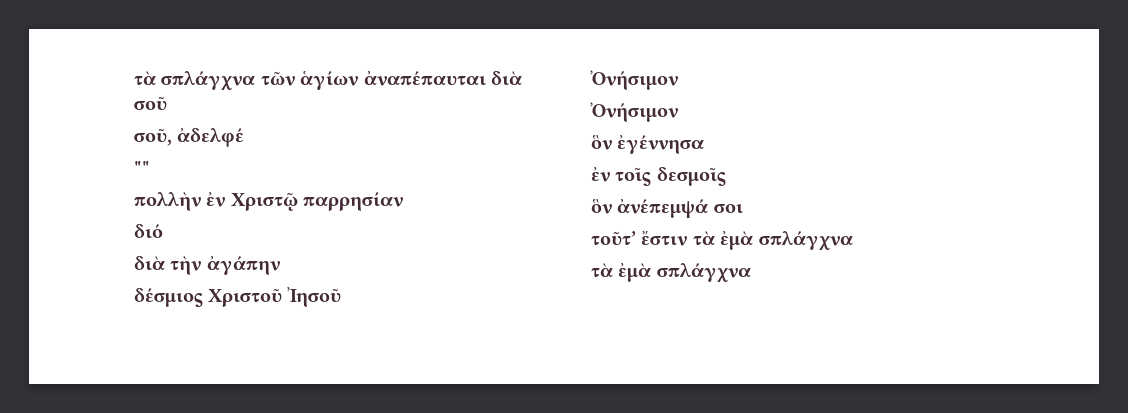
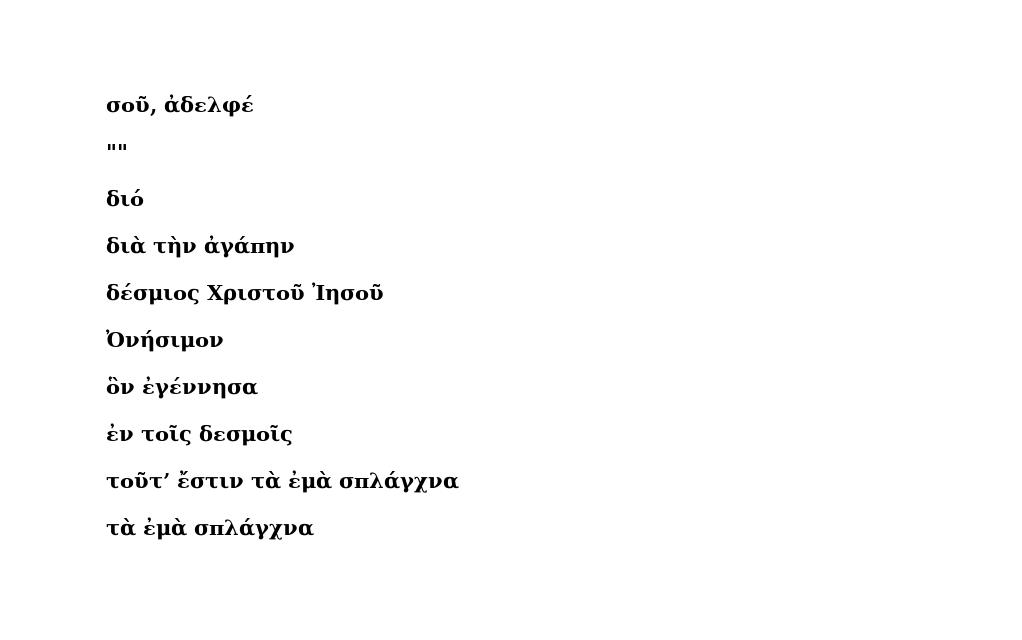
- τὰ σπλάγχνα τῶν ἁγίων ἀναπέπαυται διὰ σοῦ
- πολλὴν ἐν Χριστῷ παρρησίαν
  δέσμιος Χριστοῦ Ἰησοῦ
- Ὀνήσιμον
- ὃν ἀνέπεμψά σοι

